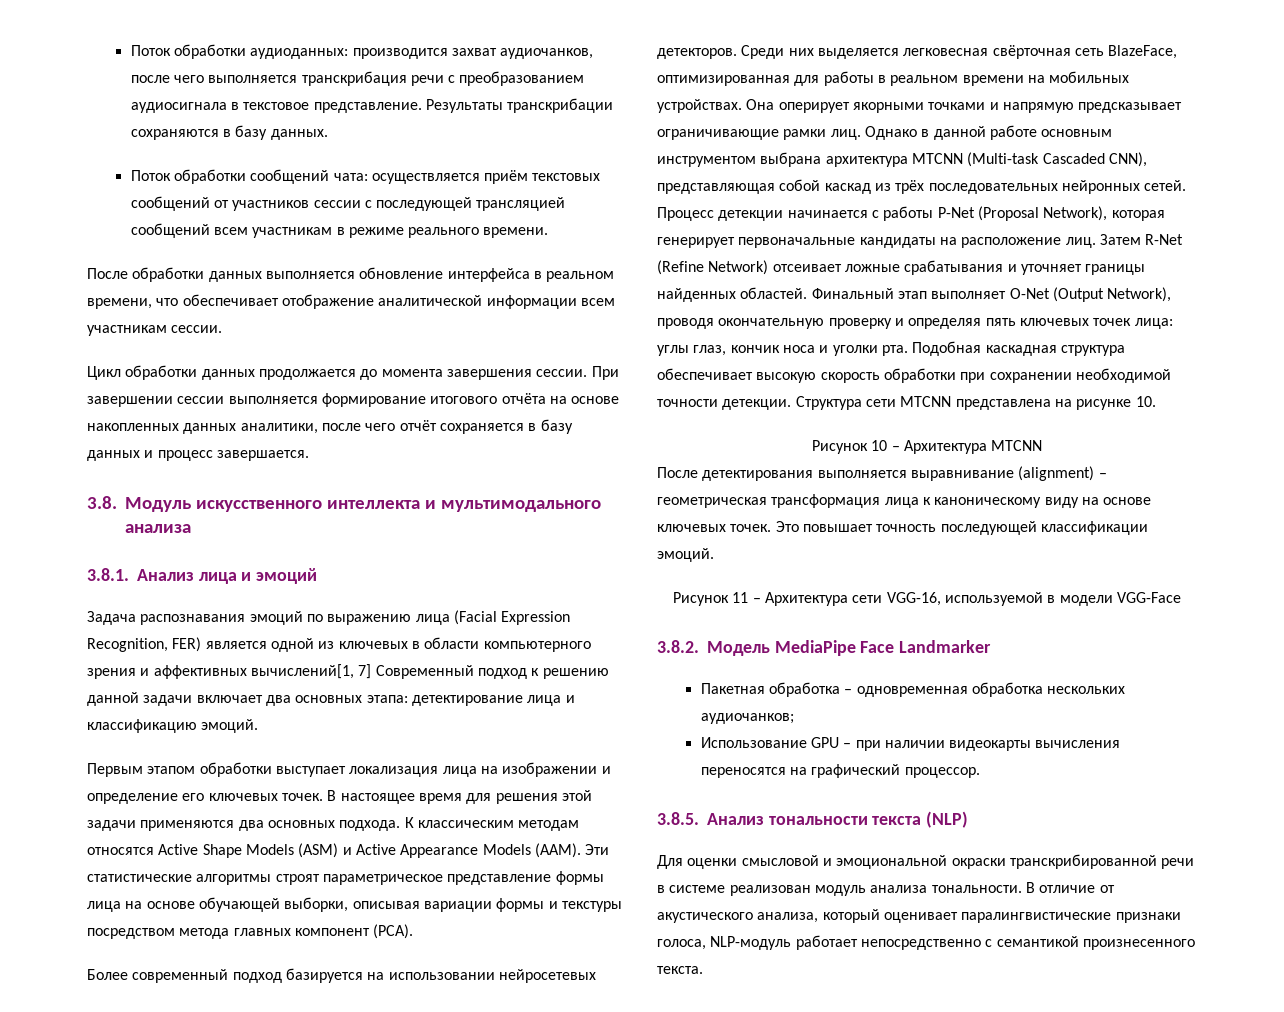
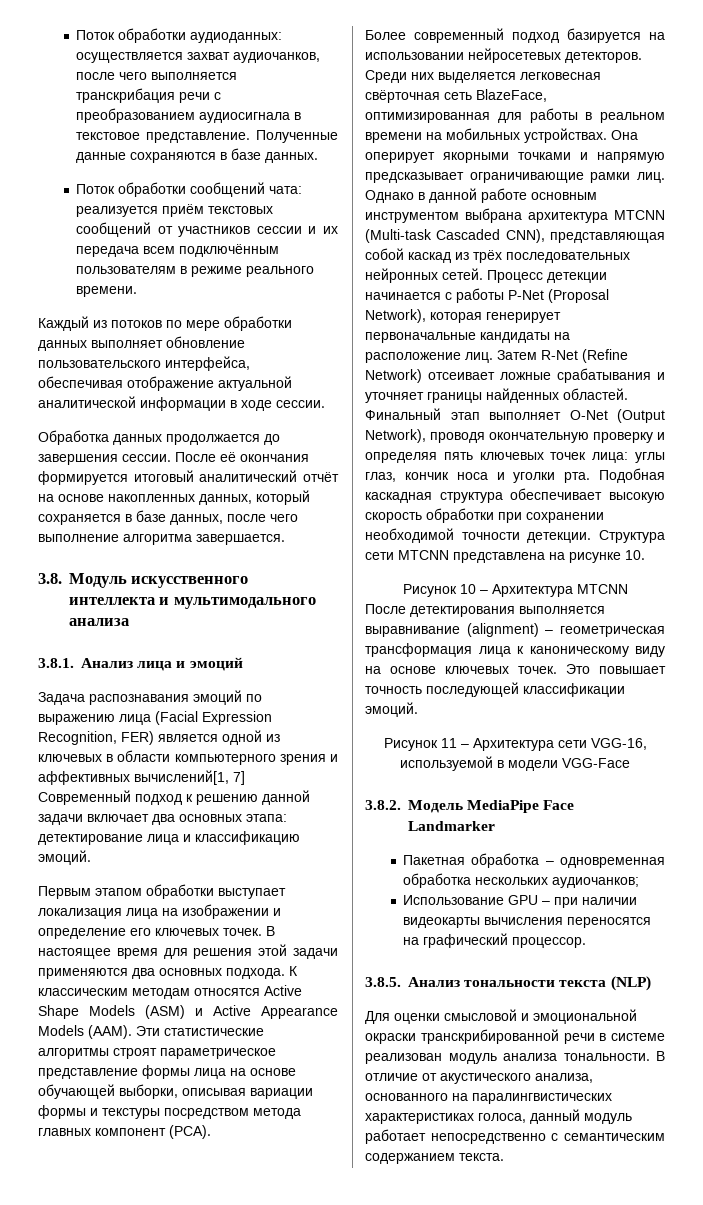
- Поток обработки аудиоданных: производится захват аудиочанков, после чего выполняется транскрибация речи с преобразованием аудиосигнала в текстовое представление.
+ Поток обработки аудиоданных: осуществляется захват аудиочанков, после чего выполняется транскрибация речи с преобразованием аудиосигнала в текстовое представление.
- Результаты транскрибации сохраняются в базу данных.
+ Полученные данные сохраняются в базе данных.
- Поток обработки сообщений чата: осуществляется приём текстовых сообщений от участников сессии с последующей трансляцией сообщений всем участникам в режиме реального времени.
- После обработки данных выполняется обновление интерфейса в реальном времени, что обеспечивает отображение аналитической информации всем участникам сессии.
+ Поток обработки сообщений чата: реализуется приём текстовых сообщений от участников сессии и их передача всем подключённым пользователям в режиме реального времени.
+ Каждый из потоков по мере обработки данных выполняет обновление пользовательского интерфейса, обеспечивая отображение актуальной аналитической информации в ходе сессии.
- Цикл обработки данных продолжается до момента завершения сессии.
+ Обработка данных продолжается до завершения сессии.
- При завершении сессии выполняется формирование итогового отчёта на основе накопленных данных аналитики, после чего отчёт сохраняется в базу данных и процесс завершается.
+ После её окончания формируется итоговый аналитический отчёт на основе накопленных данных, который сохраняется в базе данных, после чего выполнение алгоритма завершается.
- В отличие от акустического анализа, который оценивает паралингвистические признаки голоса, NLP-модуль работает непосредственно с семантикой произнесенного текста.
+ В отличие от акустического анализа, основанного на паралингвистических характеристиках голоса, данный модуль работает непосредственно с семантическим содержанием текста.

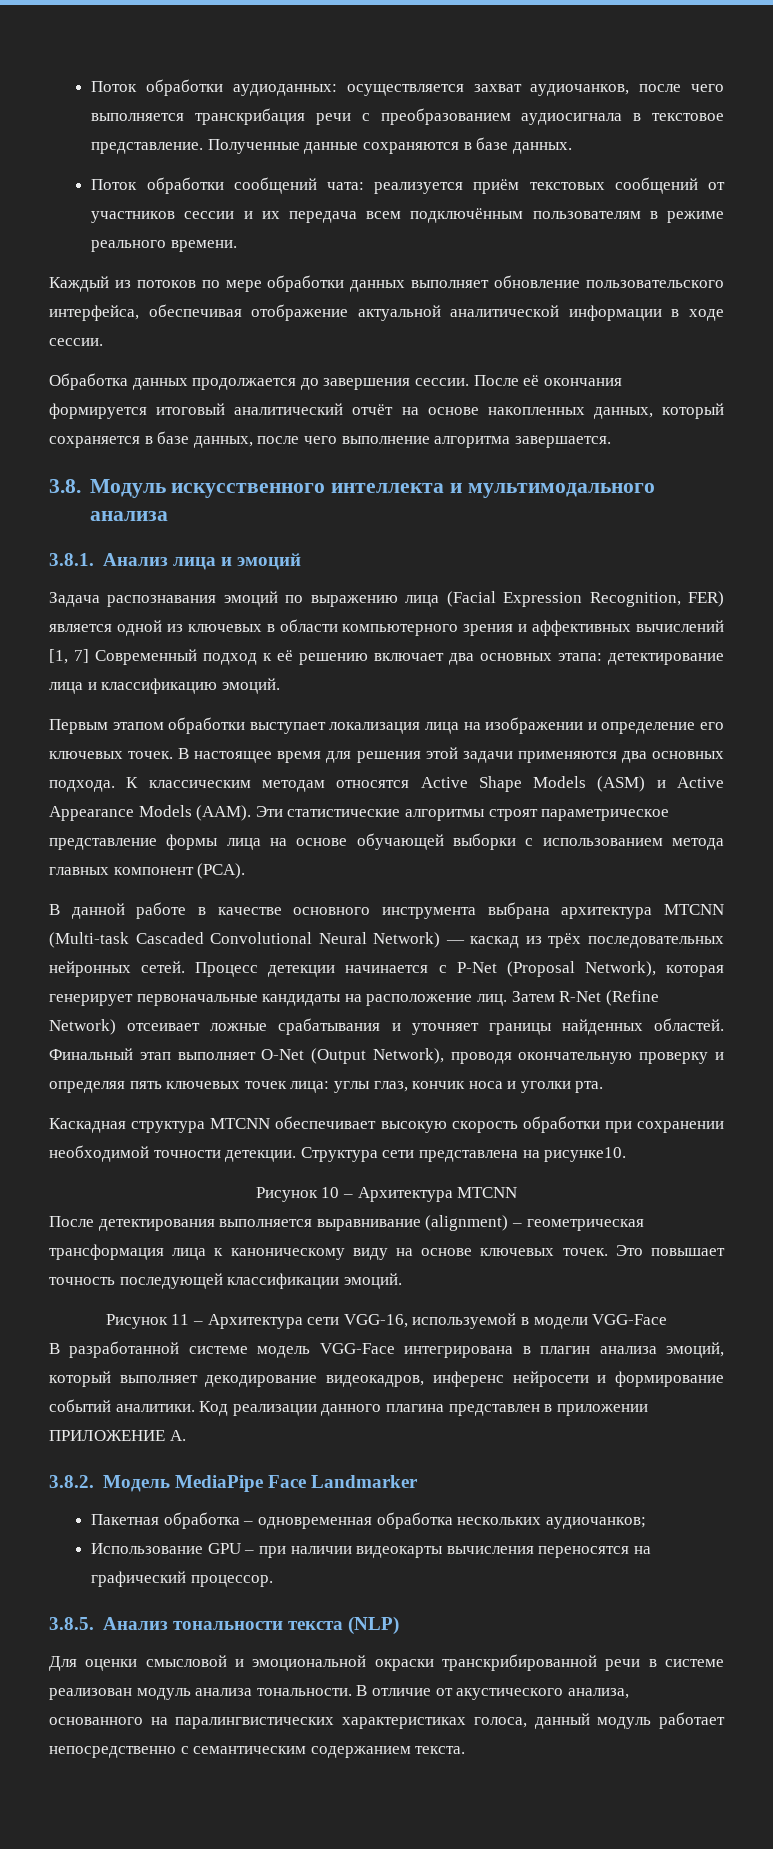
- Задача распознавания эмоций по выражению лица (Facial Expression Recognition, FER) является одной из ключевых в области компьютерного зрения и аффективных вычислений[1, 7] Современный подход к решению данной задачи включает два основных этапа: детектирование лица и классификацию эмоций.
+ Задача распознавания эмоций по выражению лица (Facial Expression Recognition, FER) является одной из ключевых в области компьютерного зрения и аффективных вычислений [1, 7] Современный подход к её решению включает два основных этапа: детектирование лица и классификацию эмоций.
- Эти статистические алгоритмы строят параметрическое представление формы лица на основе обучающей выборки, описывая вариации формы и текстуры посредством метода главных компонент (PCA).
- Более современный подход базируется на использовании нейросетевых детекторов. Среди них выделяется легковесная свёрточная сеть BlazeFace, оптимизированная для работы в реальном времени на мобильных устройствах. Она оперирует якорными точками и напрямую предсказывает ограничивающие рамки лиц. Однако в данной работе основным инструментом выбрана архитектура MTCNN (Multi-task Cascaded CNN), представляющая собой каскад из трёх последовательных нейронных сетей.
+ Эти статистические алгоритмы строят параметрическое представление формы лица на основе обучающей выборки с использованием метода главных компонент (PCA).
+ В данной работе в качестве основного инструмента выбрана архитектура MTCNN (Multi-task Cascaded Convolutional Neural Network) — каскад из трёх последовательных нейронных сетей.
- Процесс детекции начинается с работы P-Net (Proposal Network), которая генерирует первоначальные кандидаты на расположение лиц.
+ Процесс детекции начинается с P-Net (Proposal Network), которая генерирует первоначальные кандидаты на расположение лиц.
- Финальный этап выполняет O-Net (Output Network), проводя окончательную проверку и определяя пять ключевых точек лица: углы глаз, кончик носа и уголки рта. Подобная каскадная структура обеспечивает высокую скорость обработки при сохранении необходимой точности детекции.
+ Финальный этап выполняет O-Net (Output Network), проводя окончательную проверку и определяя пять ключевых точек лица: углы глаз, кончик носа и уголки рта.
+ Каскадная структура MTCNN обеспечивает высокую скорость обработки при сохранении необходимой точности детекции.
- Структура сети MTCNN представлена на рисунке 10.
+ Структура сети представлена на рисунке10.
+ В разработанной системе модель VGG-Face интегрирована в плагин анализа эмоций, который выполняет декодирование видеокадров, инференс нейросети и формирование событий аналитики. Код реализации данного плагина представлен в приложении ПРИЛОЖЕНИЕ А.

